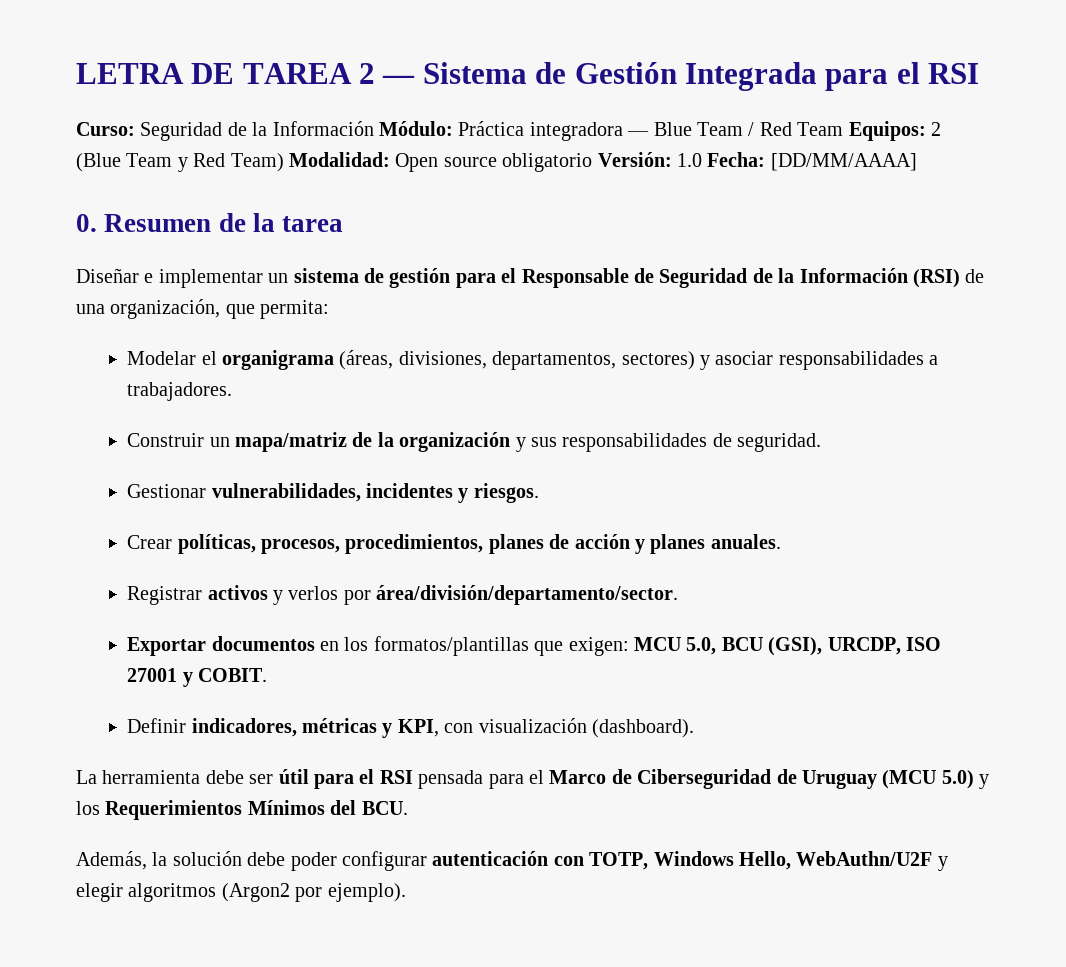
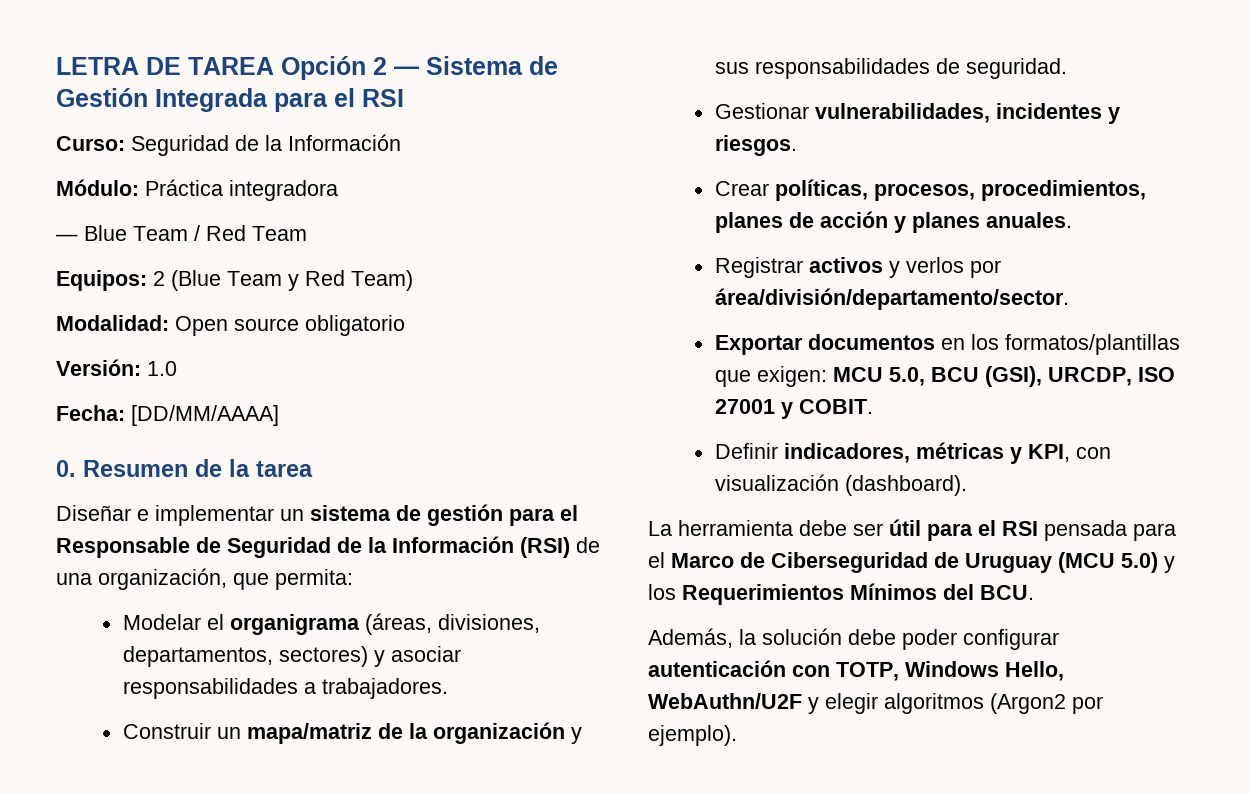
- LETRA DE TAREA 2 — Sistema de Gestión Integrada para el RSI
+ LETRA DE TAREA Opción 2 — Sistema de Gestión Integrada para el RSI
- Curso: Seguridad de la Información Módulo: Práctica integradora — Blue Team / Red Team Equipos: 2 (Blue Team y Red Team) Modalidad: Open source obligatorio Versión: 1.0 Fecha: [DD/MM/AAAA]
+ Curso: Seguridad de la Información
+ Módulo: Práctica integradora
+ — Blue Team / Red Team
+ Equipos: 2 (Blue Team y Red Team)
+ Modalidad: Open source obligatorio
+ Versión: 1.0
+ Fecha: [DD/MM/AAAA]

